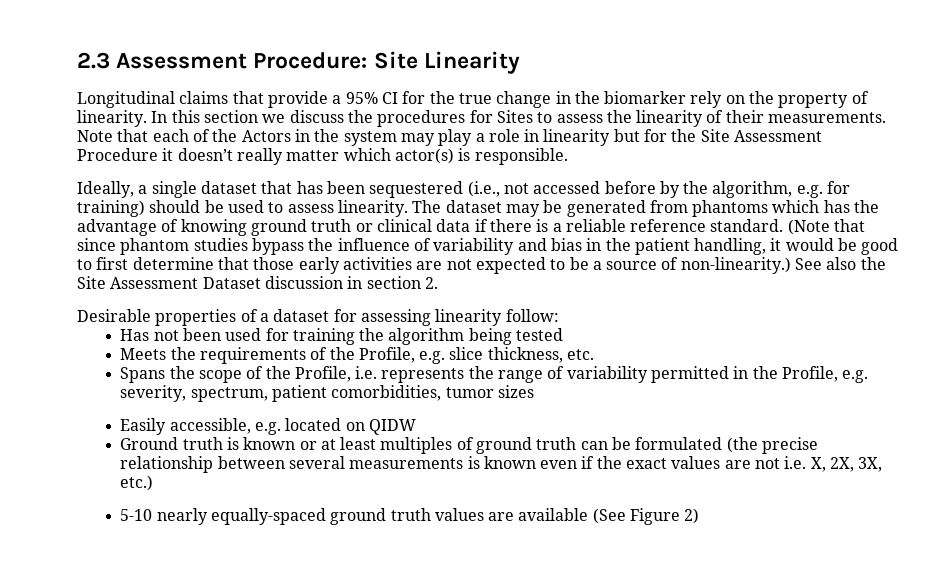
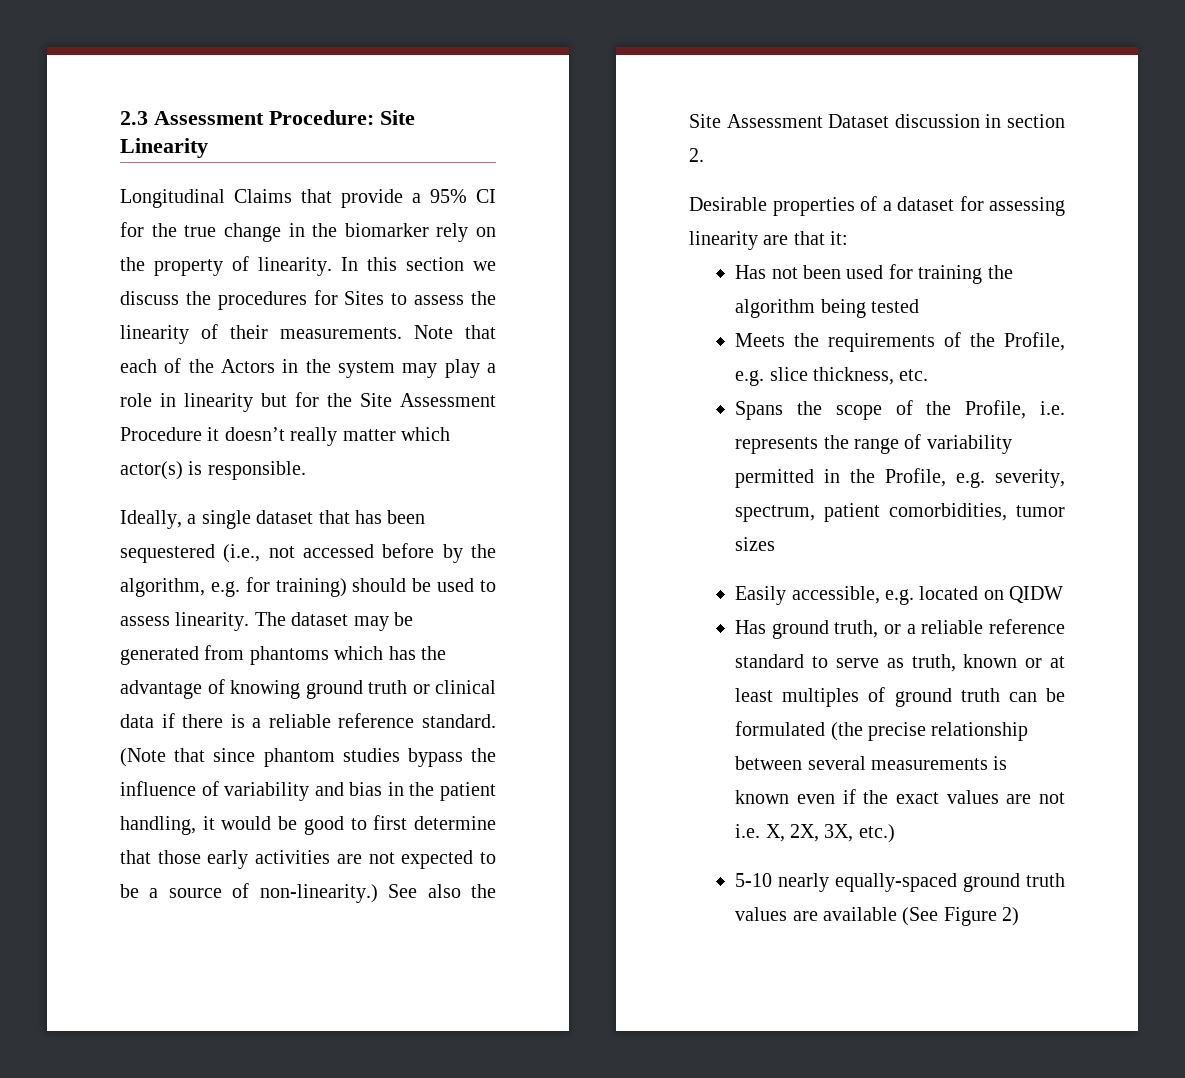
- Longitudinal claims that provide a 95% CI for the true change in the biomarker rely on the property of linearity.
+ Longitudinal Claims that provide a 95% CI for the true change in the biomarker rely on the property of linearity.
- Desirable properties of a dataset for assessing linearity follow:
+ Desirable properties of a dataset for assessing linearity are that it:
- Ground truth is known or at least multiples of ground truth can be formulated (the precise relationship between several measurements is known even if the exact values are not i.e. X, 2X, 3X, etc.)
+ Has ground truth, or a reliable reference standard to serve as truth, known or at least multiples of ground truth can be formulated (the precise relationship between several measurements is known even if the exact values are not i.e. X, 2X, 3X, etc.)

